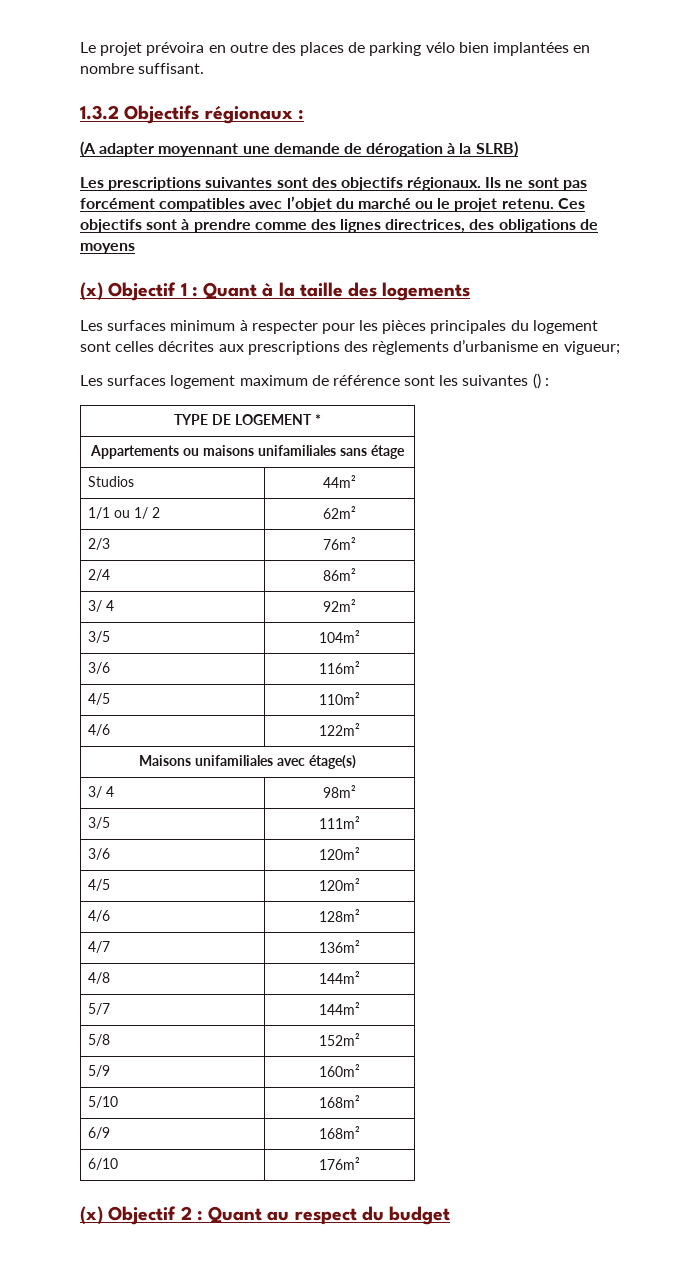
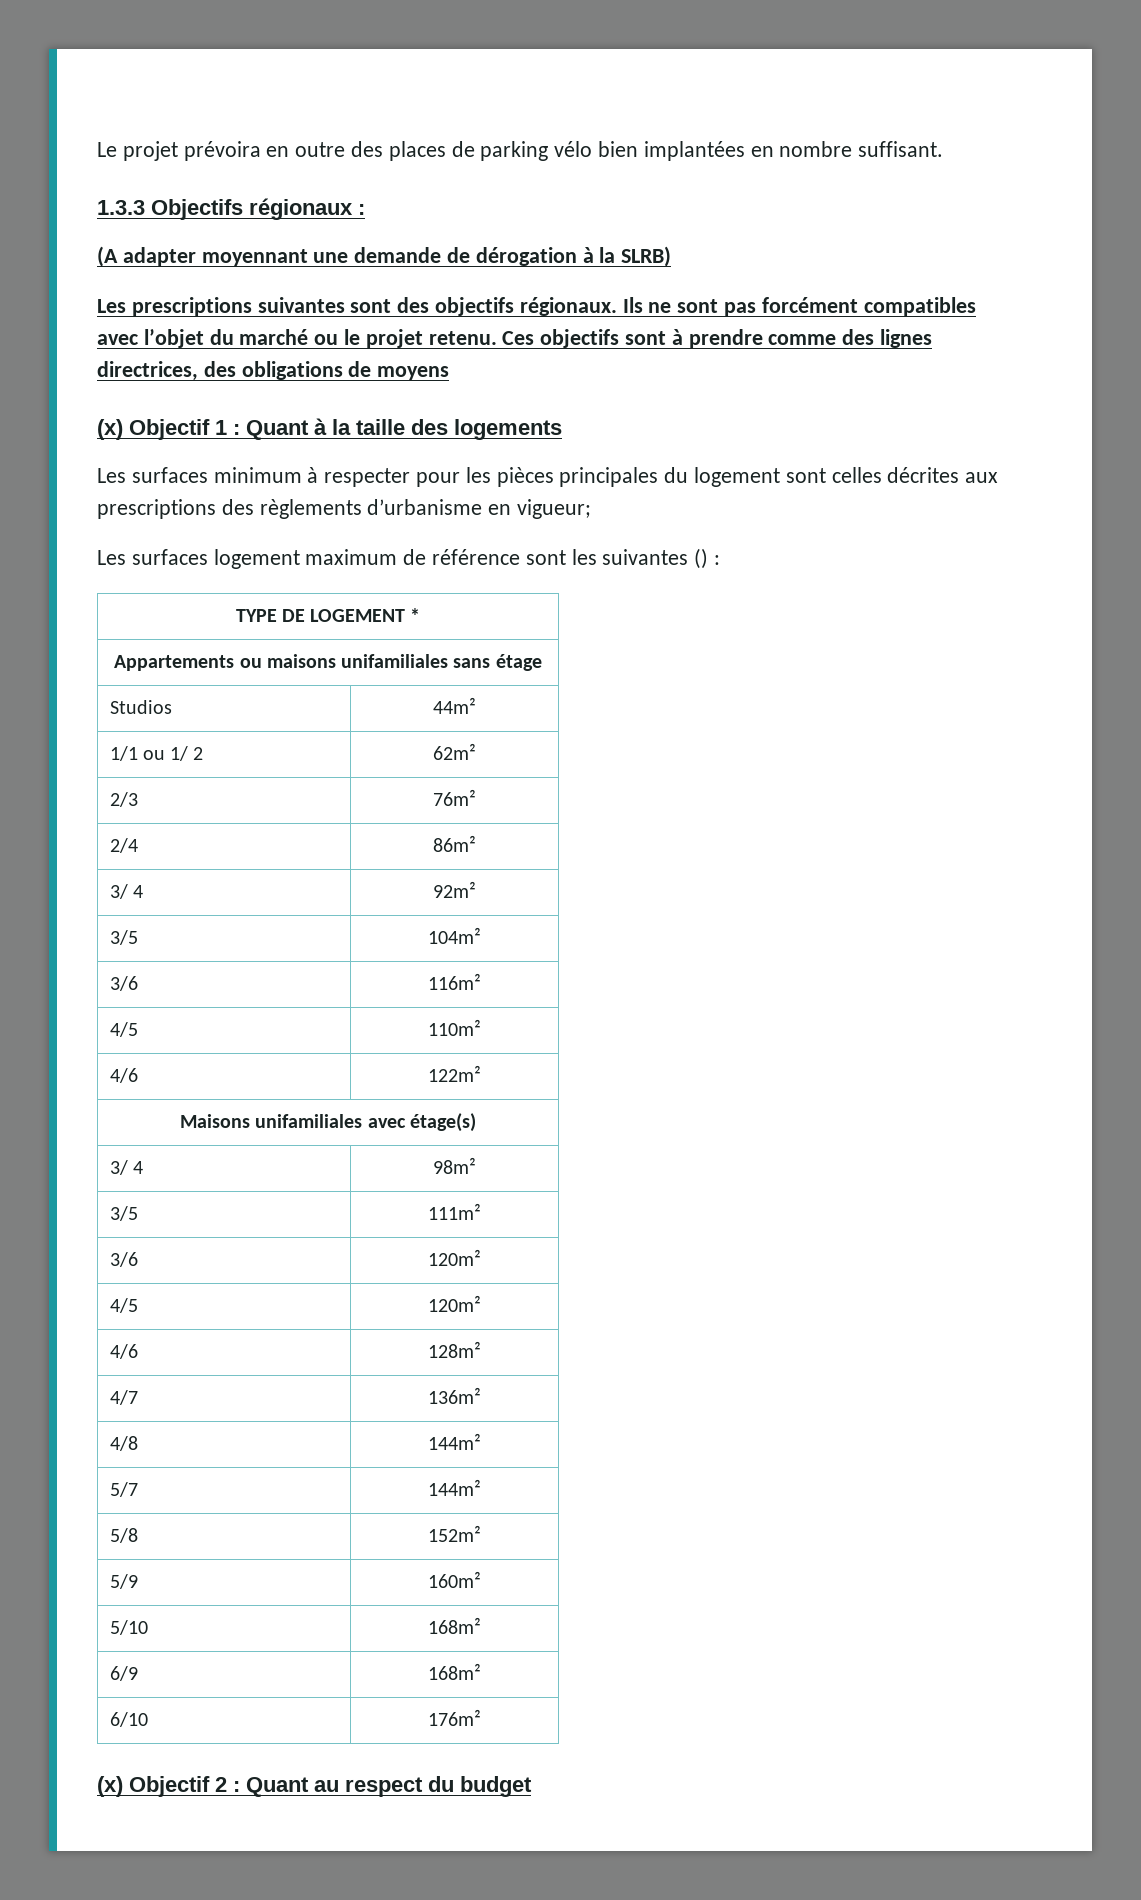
- 1.3.2 Objectifs régionaux :
+ 1.3.3 Objectifs régionaux :

